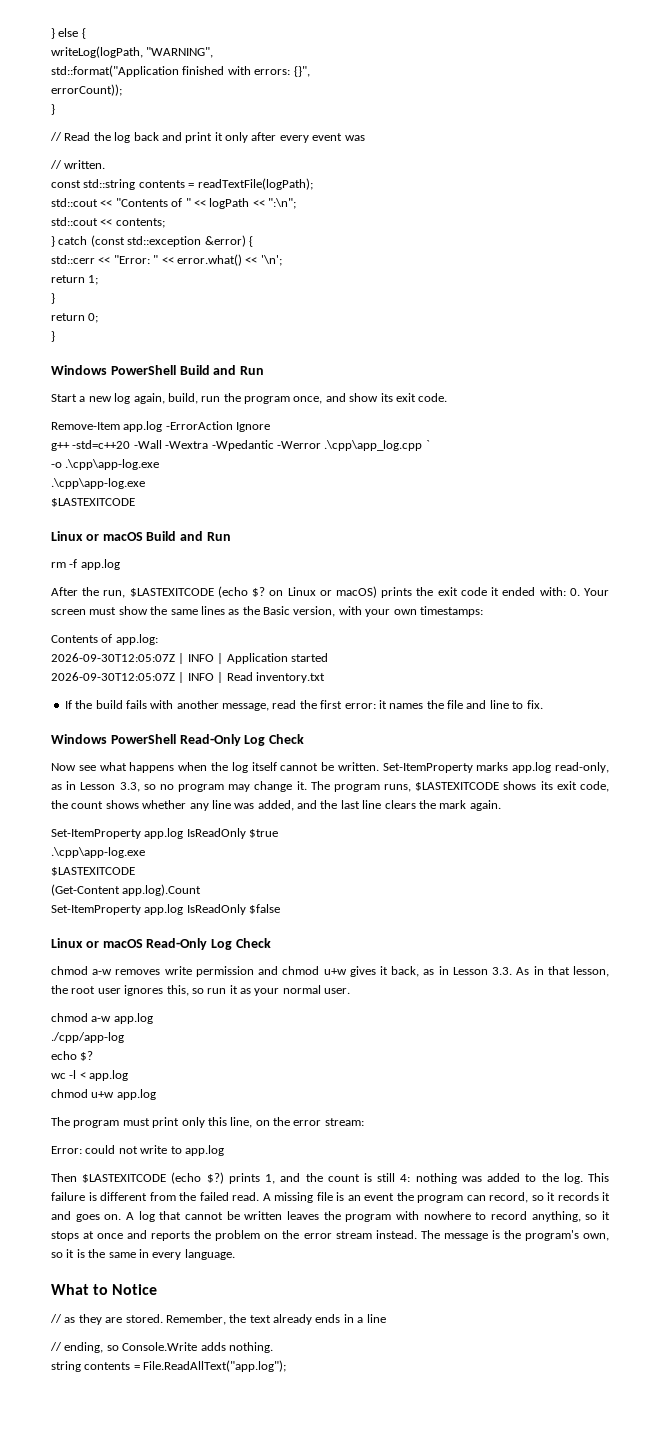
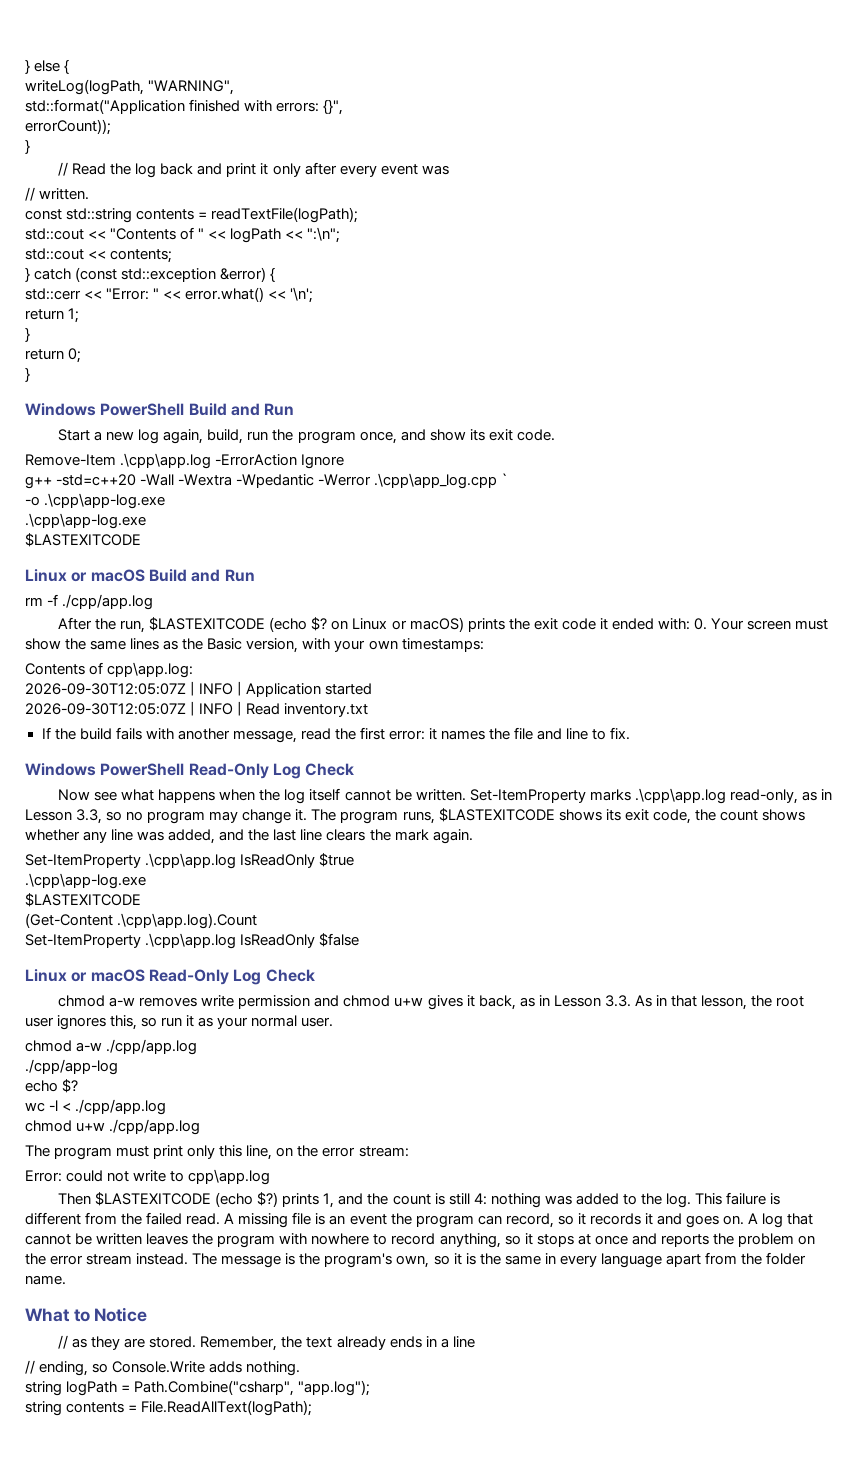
- Remove-Item app.log -ErrorAction Ignore
+ Remove-Item .\cpp\app.log -ErrorAction Ignore
- rm -f app.log
+ rm -f ./cpp/app.log
- Contents of app.log:
+ Contents of cpp\app.log:
- Set-ItemProperty marks app.log read-only, as in Lesson 3.3, so no program may change it.
+ Set-ItemProperty marks .\cpp\app.log read-only, as in Lesson 3.3, so no program may change it.
- Set-ItemProperty app.log IsReadOnly $true
+ Set-ItemProperty .\cpp\app.log IsReadOnly $true
- (Get-Content app.log).Count
- Set-ItemProperty app.log IsReadOnly $false
+ (Get-Content .\cpp\app.log).Count
+ Set-ItemProperty .\cpp\app.log IsReadOnly $false
- chmod a-w app.log
+ chmod a-w ./cpp/app.log
- wc -l < app.log
- chmod u+w app.log
+ wc -l < ./cpp/app.log
+ chmod u+w ./cpp/app.log
- Error: could not write to app.log
+ Error: could not write to cpp\app.log
- The message is the program's own, so it is the same in every language.
+ The message is the program's own, so it is the same in every language apart from the folder name.
+ string logPath = Path.Combine("csharp", "app.log");
- string contents = File.ReadAllText("app.log");
+ string contents = File.ReadAllText(logPath);

